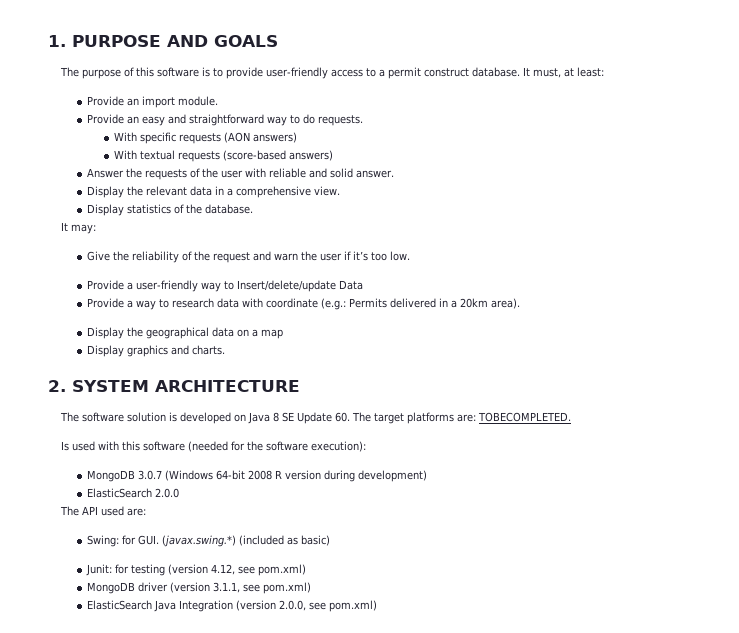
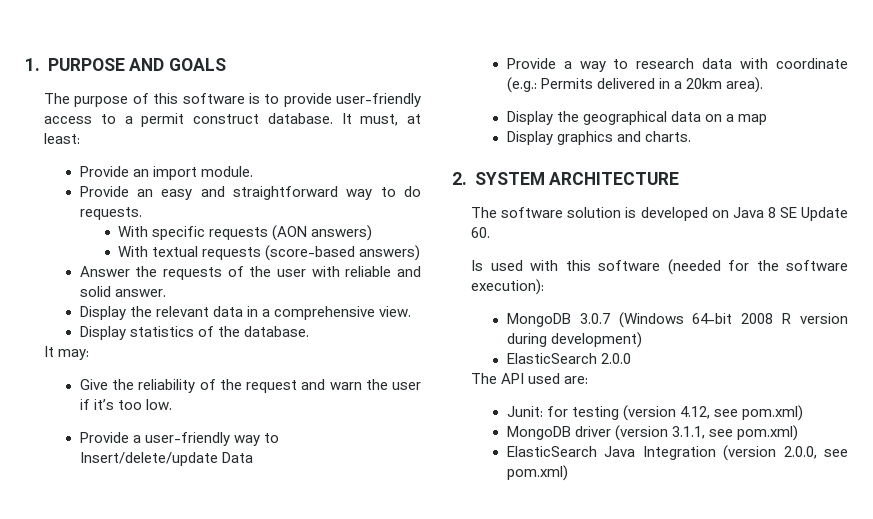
- The software solution is developed on Java 8 SE Update 60. The target platforms are: TOBECOMPLETED.
+ The software solution is developed on Java 8 SE Update 60.
- Swing: for GUI. (javax.swing.*) (included as basic)

